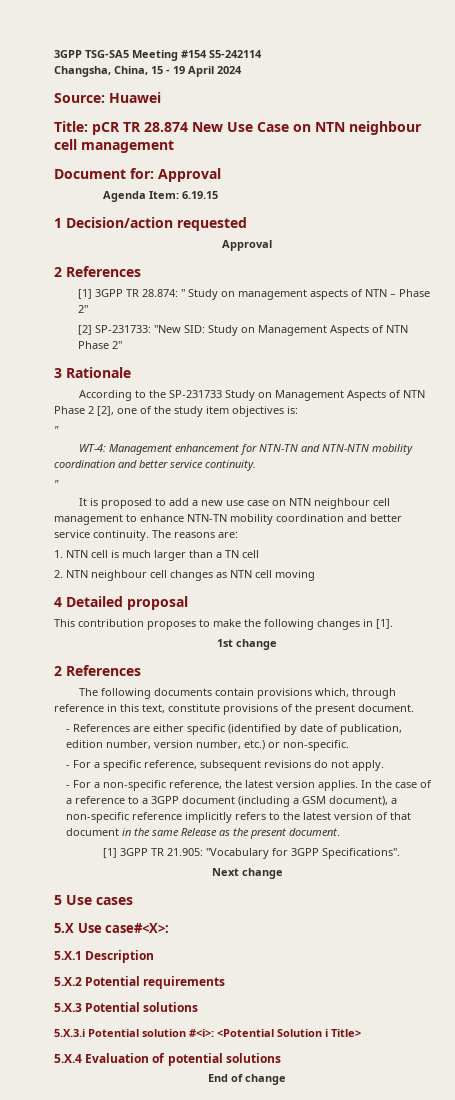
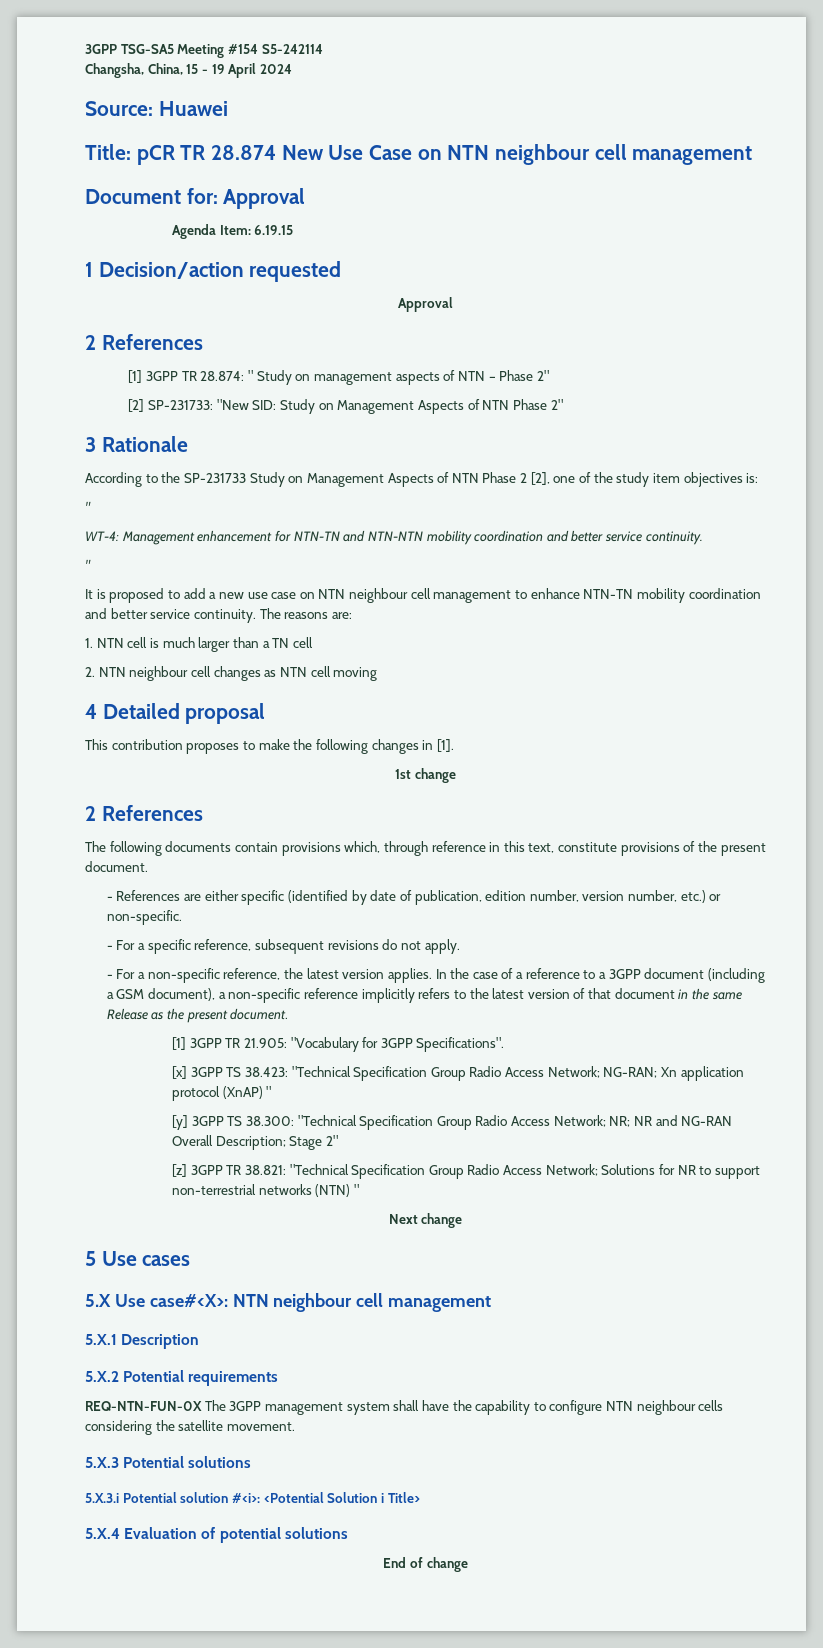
+ [x] 3GPP TS 38.423: "Technical Specification Group Radio Access Network; NG-RAN; Xn application protocol (XnAP) "
+ [y] 3GPP TS 38.300: "Technical Specification Group Radio Access Network; NR; NR and NG-RAN Overall Description; Stage 2"
+ [z] 3GPP TR 38.821: "Technical Specification Group Radio Access Network; Solutions for NR to support non-terrestrial networks (NTN) "
- 5.X Use case#<X>:
+ 5.X Use case#<X>: NTN neighbour cell management
+ REQ-NTN-FUN-0X The 3GPP management system shall have the capability to configure NTN neighbour cells considering the satellite movement.

